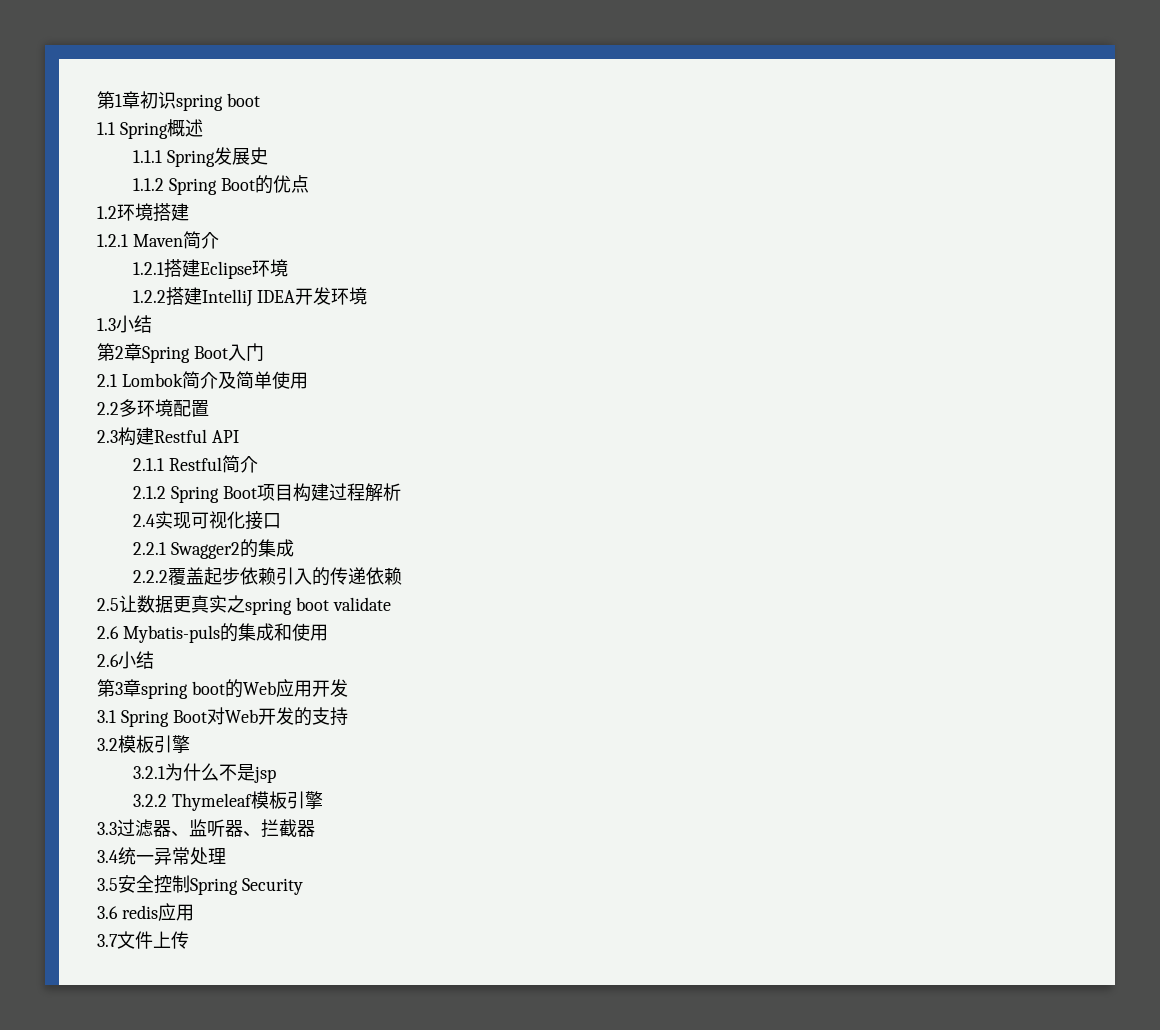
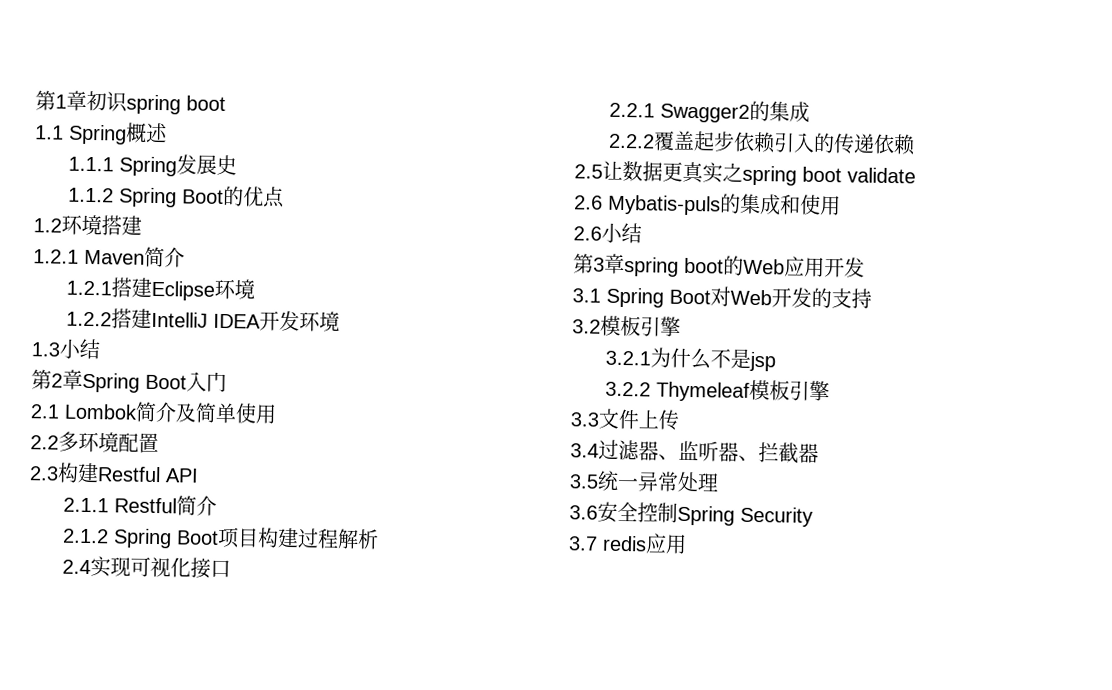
- 3.3过滤器、监听器、拦截器
+ 3.3文件上传
+ 3.4过滤器、监听器、拦截器
- 3.4统一异常处理
+ 3.5统一异常处理
- 3.5安全控制Spring Security
+ 3.6安全控制Spring Security
- 3.6 redis应用
+ 3.7 redis应用
- 3.7文件上传

